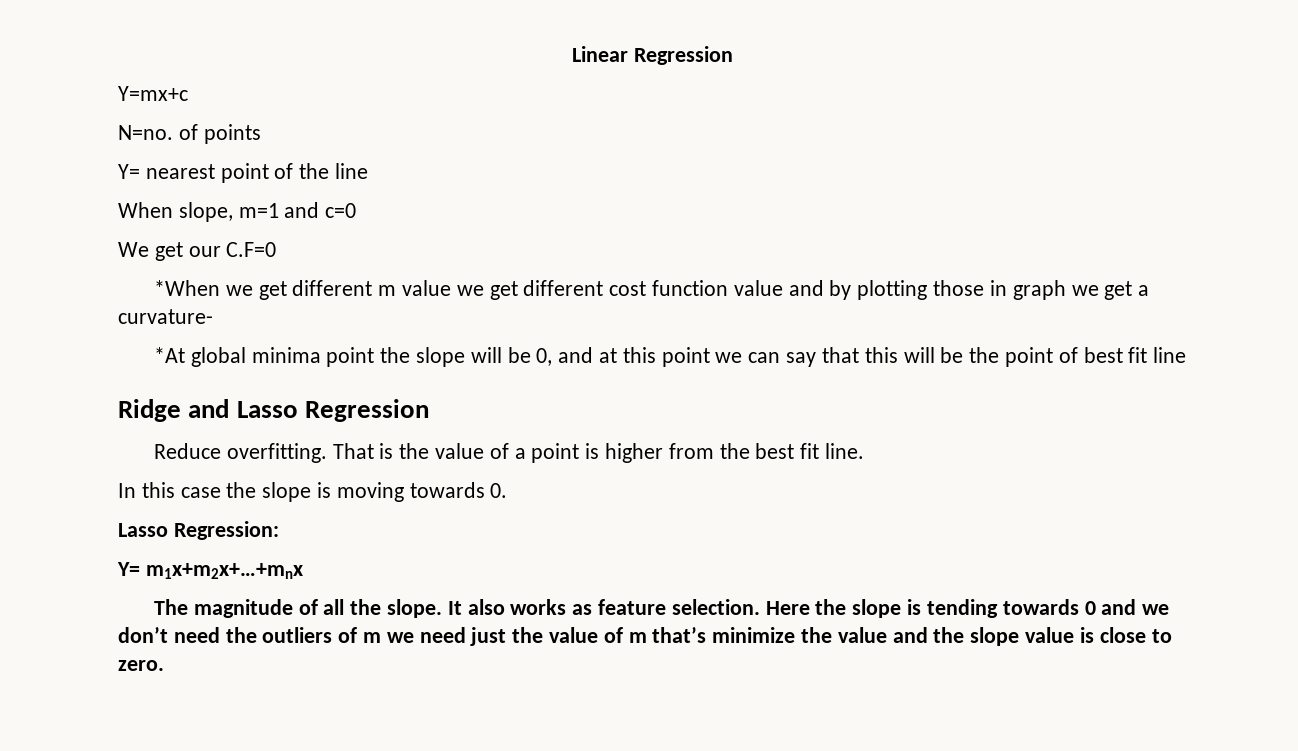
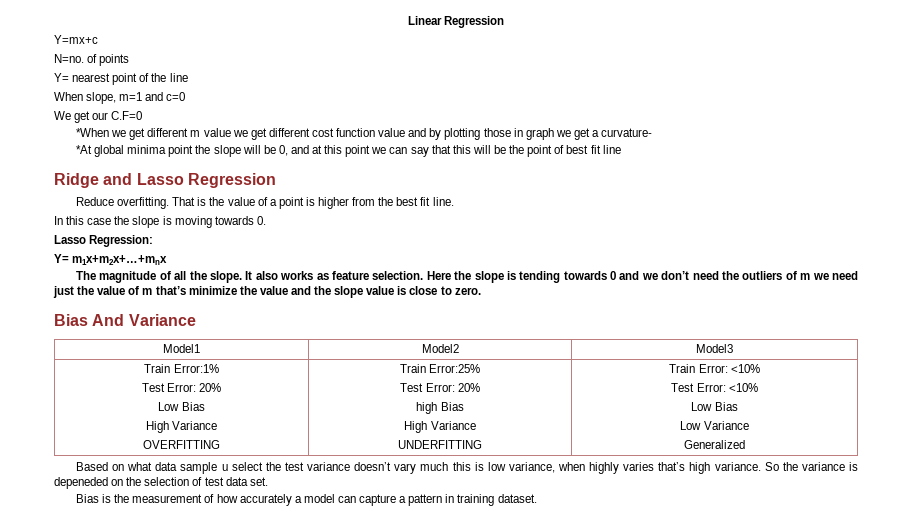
+ Bias And Variance
+ Model1 | Model2 | Model3
+ Train Error:1%
+ Test Error: 20%
+ Low Bias
+ High Variance
+ OVERFITTING | Train Error:25%
+ Test Error: 20%
+ high Bias
+ High Variance
+ UNDERFITTING | Train Error: <10%
+ Test Error: <10%
+ Low Bias
+ Low Variance
+ Generalized
+ Based on what data sample u select the test variance doesn’t vary much this is low variance, when highly varies that’s high variance. So the variance is depeneded on the selection of test data set.
+ Bias is the measurement of how accurately a model can capture a pattern in training dataset.

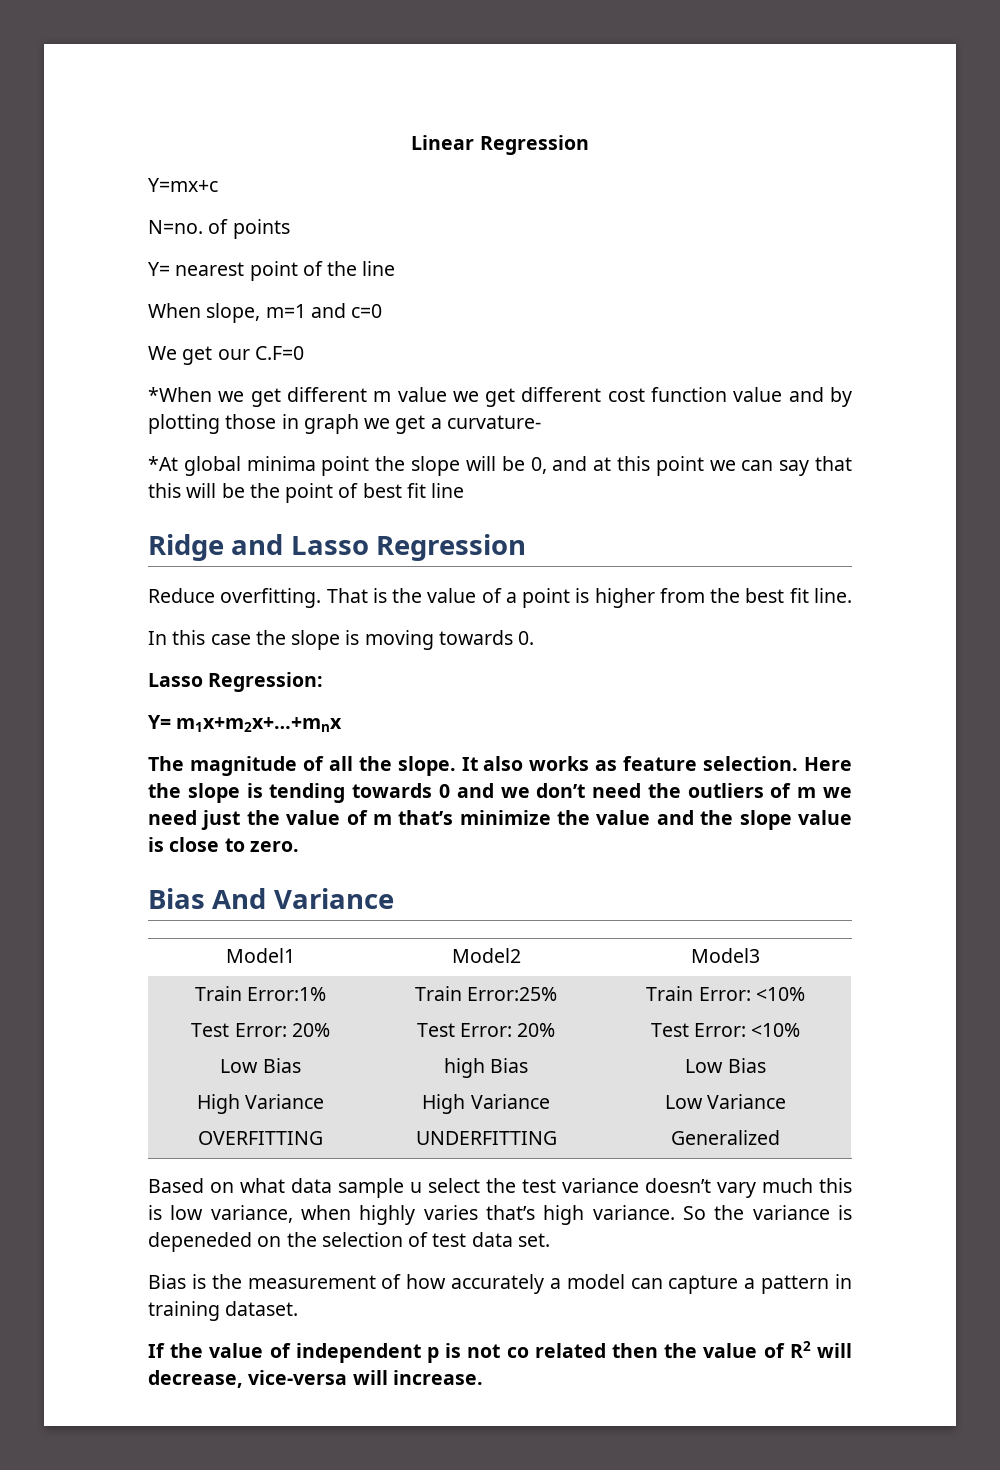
+ If the value of independent p is not co related then the value of R2 will decrease, vice-versa will increase.

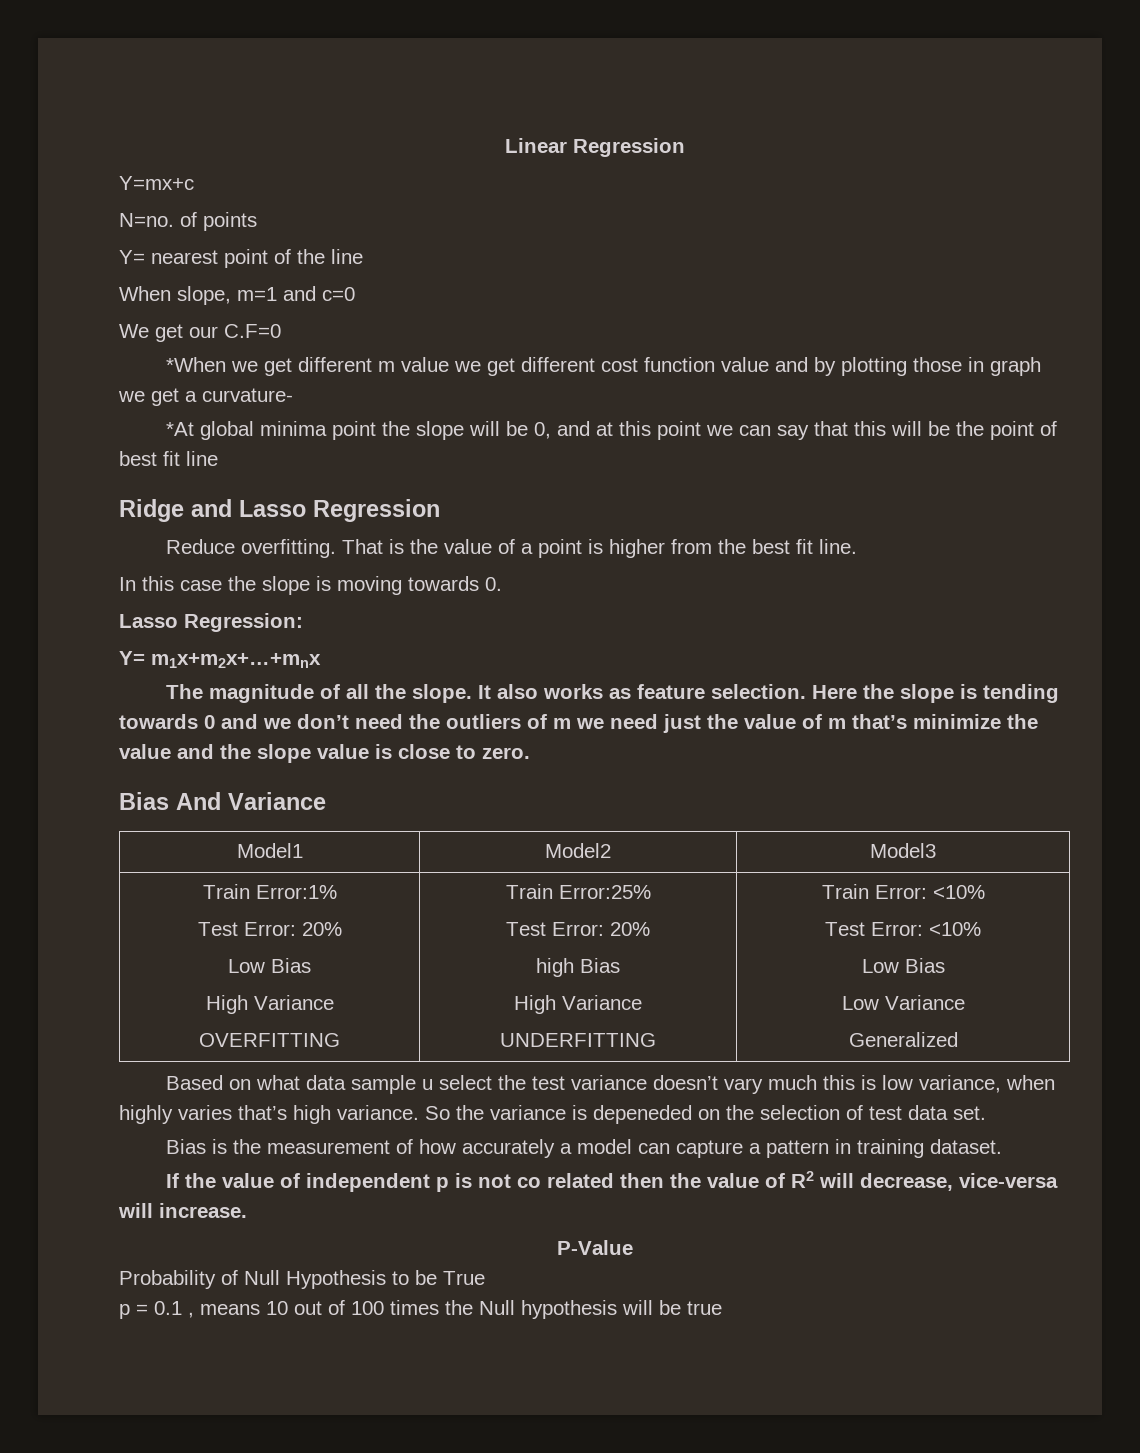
+ P-Value
+ Probability of Null Hypothesis to be True
+ p = 0.1 , means 10 out of 100 times the Null hypothesis will be true

